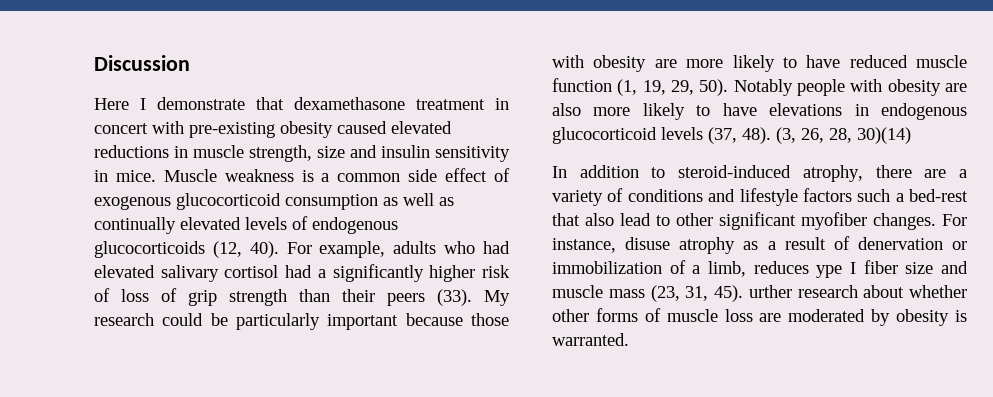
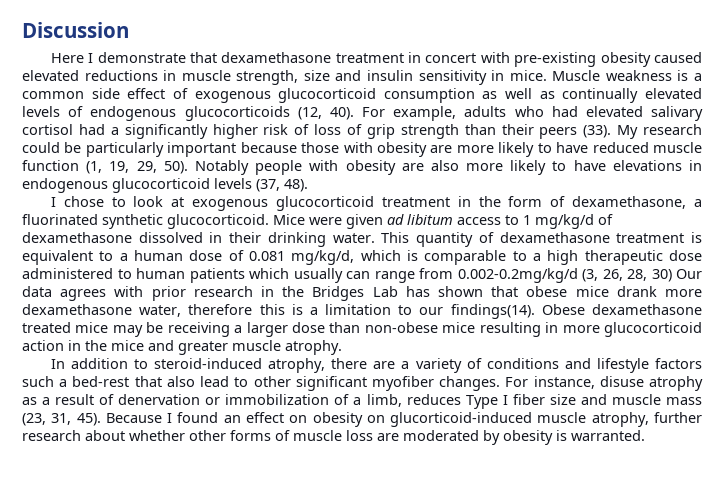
- Notably people with obesity are also more likely to have elevations in endogenous glucocorticoid levels (37, 48). (3, 26, 28, 30)(14)
+ Notably people with obesity are also more likely to have elevations in endogenous glucocorticoid levels (37, 48).
+ I chose to look at exogenous glucocorticoid treatment in the form of dexamethasone, a fluorinated synthetic glucocorticoid. Mice were given ad libitum access to 1 mg/kg/d of dexamethasone dissolved in their drinking water. This quantity of dexamethasone treatment is equivalent to a human dose of 0.081 mg/kg/d, which is comparable to a high therapeutic dose administered to human patients which usually can range from 0.002-0.2mg/kg/d (3, 26, 28, 30) Our data agrees with prior research in the Bridges Lab has shown that obese mice drank more dexamethasone water, therefore this is a limitation to our findings(14). Obese dexamethasone treated mice may be receiving a larger dose than non-obese mice resulting in more glucocorticoid action in the mice and greater muscle atrophy.
- For instance, disuse atrophy as a result of denervation or immobilization of a limb, reduces ype I fiber size and muscle mass (23, 31, 45). urther research about whether other forms of muscle loss are moderated by obesity is warranted.
+ For instance, disuse atrophy as a result of denervation or immobilization of a limb, reduces Type I fiber size and muscle mass (23, 31, 45). Because I found an effect on obesity on glucorticoid-induced muscle atrophy, further research about whether other forms of muscle loss are moderated by obesity is warranted.

